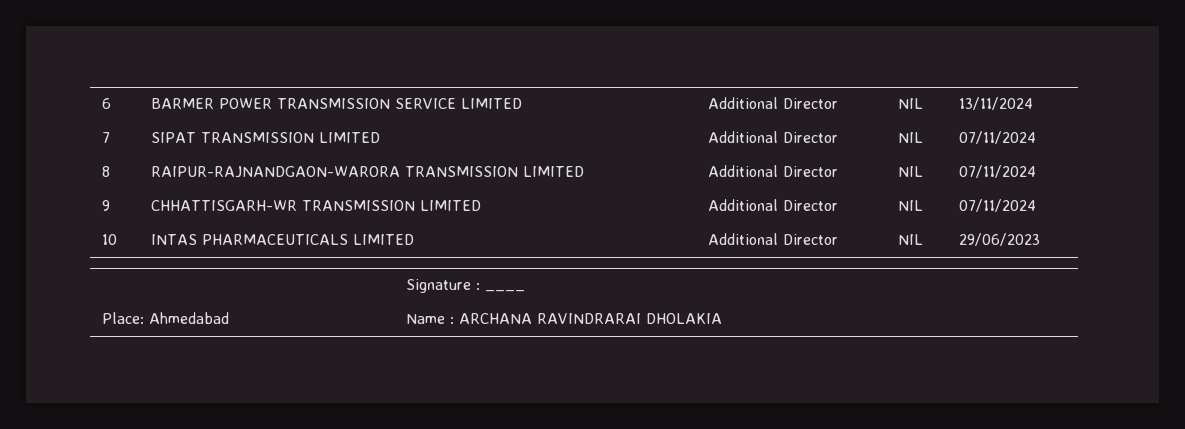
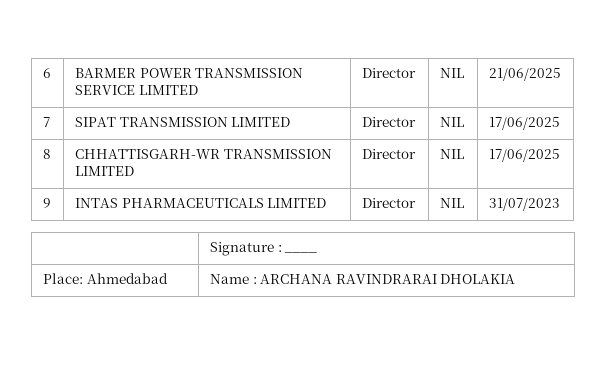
- 6 | BARMER POWER TRANSMISSION SERVICE LIMITED | Additional Director | NIL | 13/11/2024
+ 6 | BARMER POWER TRANSMISSION SERVICE LIMITED | Director | NIL | 21/06/2025
- 7 | SIPAT TRANSMISSION LIMITED | Additional Director | NIL | 07/11/2024
+ 7 | SIPAT TRANSMISSION LIMITED | Director | NIL | 17/06/2025
- 8 | RAIPUR-RAJNANDGAON-WARORA TRANSMISSION LIMITED | Additional Director | NIL | 07/11/2024
- 9 | CHHATTISGARH-WR TRANSMISSION LIMITED | Additional Director | NIL | 07/11/2024
- 10 | INTAS PHARMACEUTICALS LIMITED | Additional Director | NIL | 29/06/2023
+ 8 | CHHATTISGARH-WR TRANSMISSION LIMITED | Director | NIL | 17/06/2025
+ 9 | INTAS PHARMACEUTICALS LIMITED | Director | NIL | 31/07/2023

